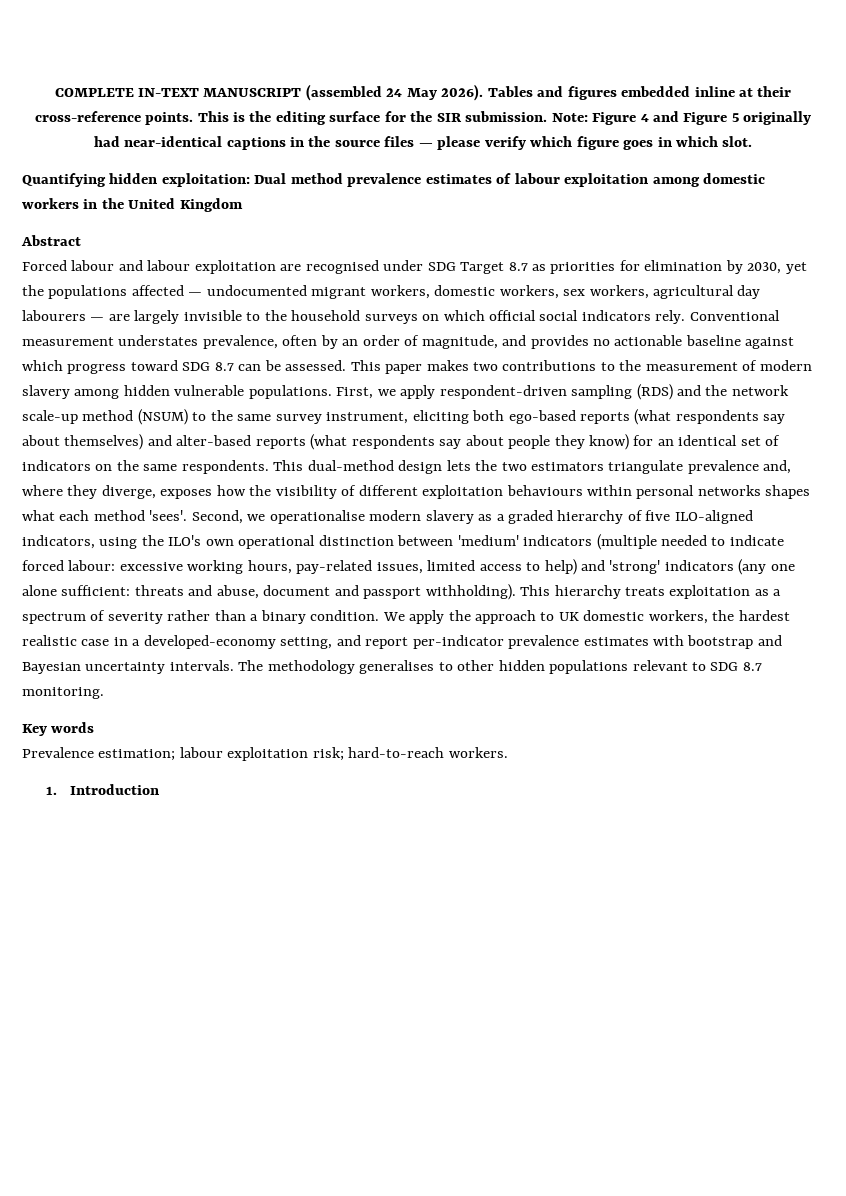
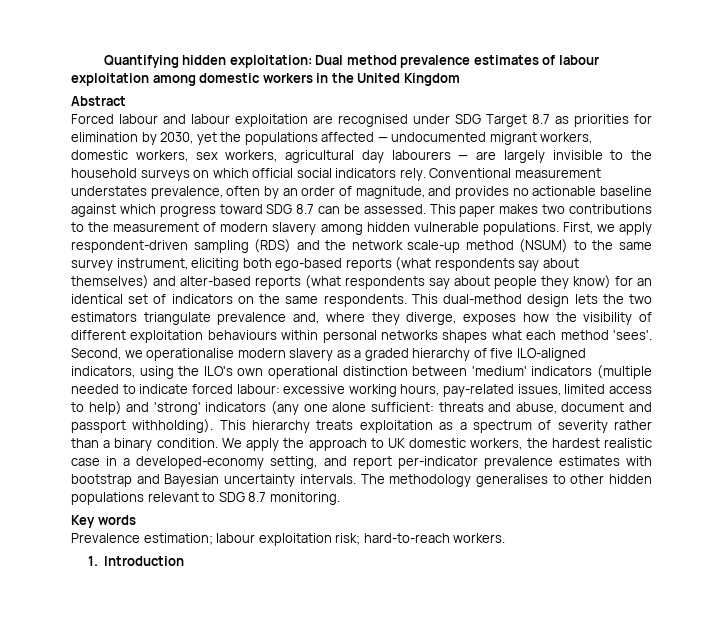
- COMPLETE IN-TEXT MANUSCRIPT (assembled 24 May 2026). Tables and figures embedded inline at their cross-reference points. This is the editing surface for the SIR submission. Note: Figure 4 and Figure 5 originally had near-identical captions in the source files — please verify which figure goes in which slot.

